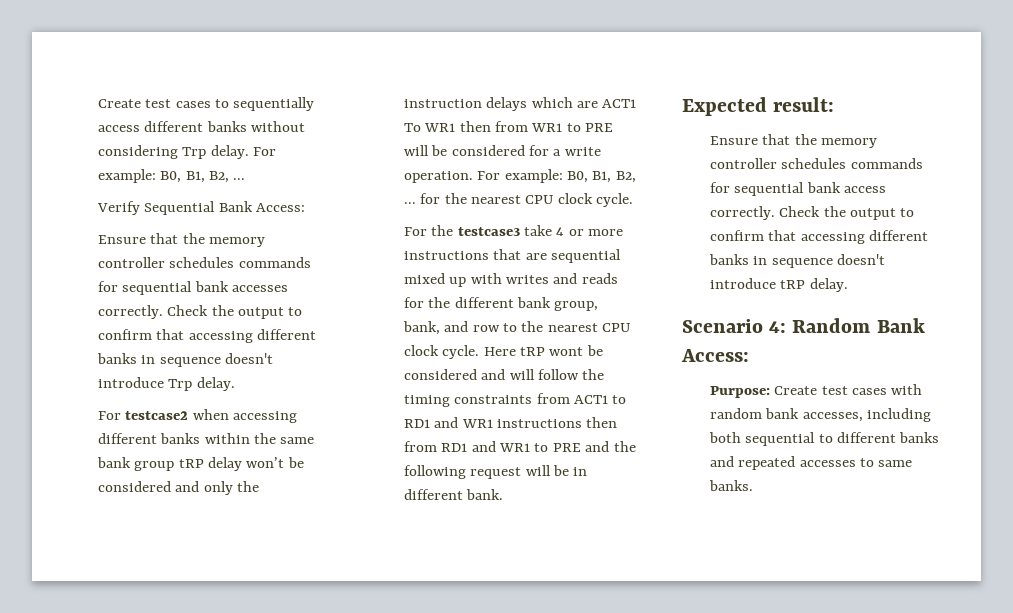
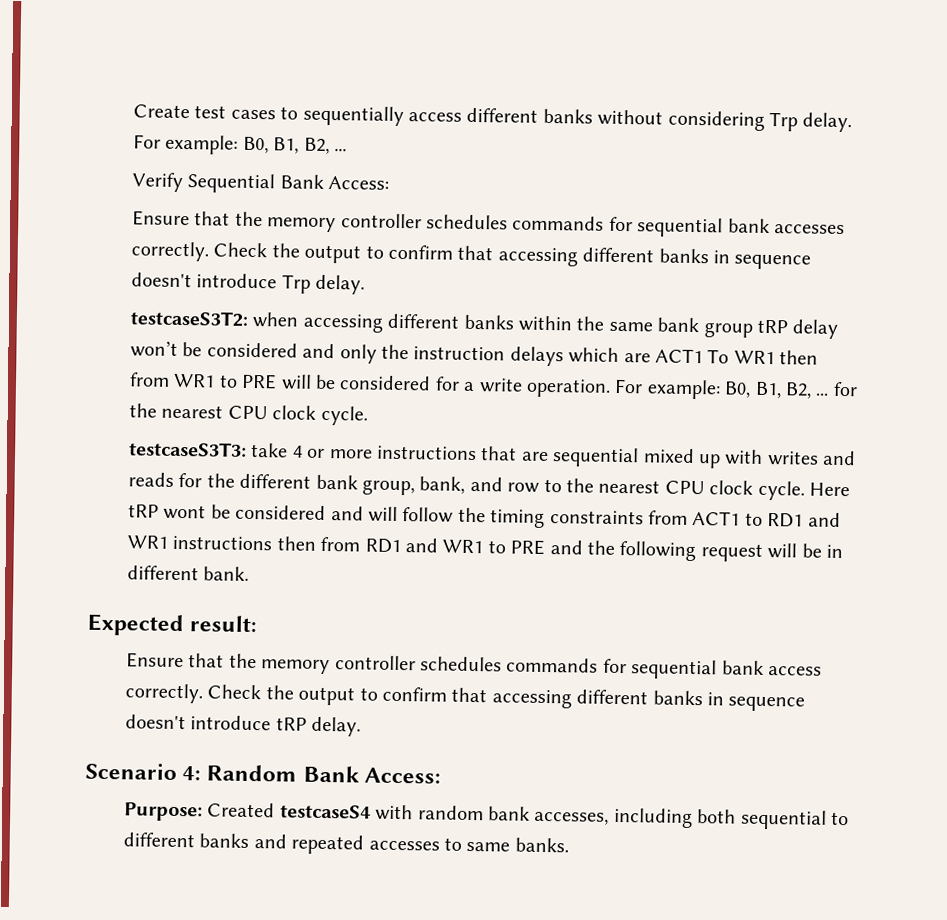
- For testcase2 when accessing different banks within the same bank group tRP delay won’t be considered and only the instruction delays which are ACT1 To WR1 then from WR1 to PRE will be considered for a write operation.
+ testcaseS3T2: when accessing different banks within the same bank group tRP delay won’t be considered and only the instruction delays which are ACT1 To WR1 then from WR1 to PRE will be considered for a write operation.
- For the testcase3 take 4 or more instructions that are sequential mixed up with writes and reads for the different bank group, bank, and row to the nearest CPU clock cycle.
+ testcaseS3T3: take 4 or more instructions that are sequential mixed up with writes and reads for the different bank group, bank, and row to the nearest CPU clock cycle.
- Purpose: Create test cases with random bank accesses, including both sequential to different banks and repeated accesses to same banks.
+ Purpose: Created testcaseS4 with random bank accesses, including both sequential to different banks and repeated accesses to same banks.

